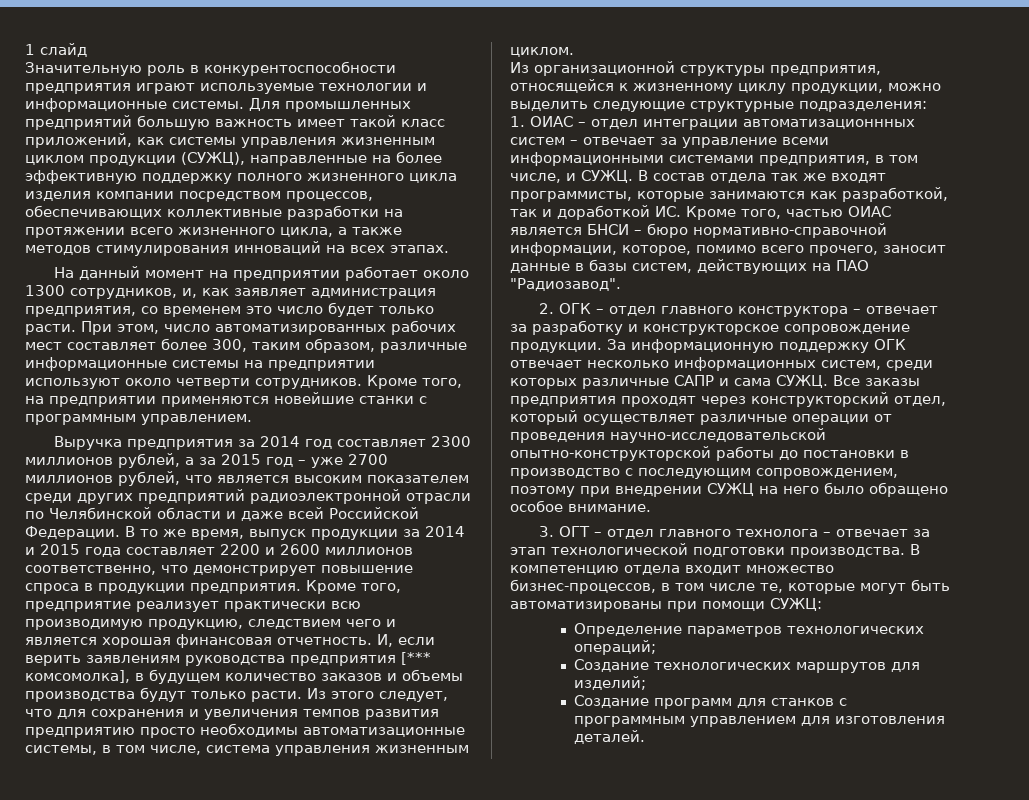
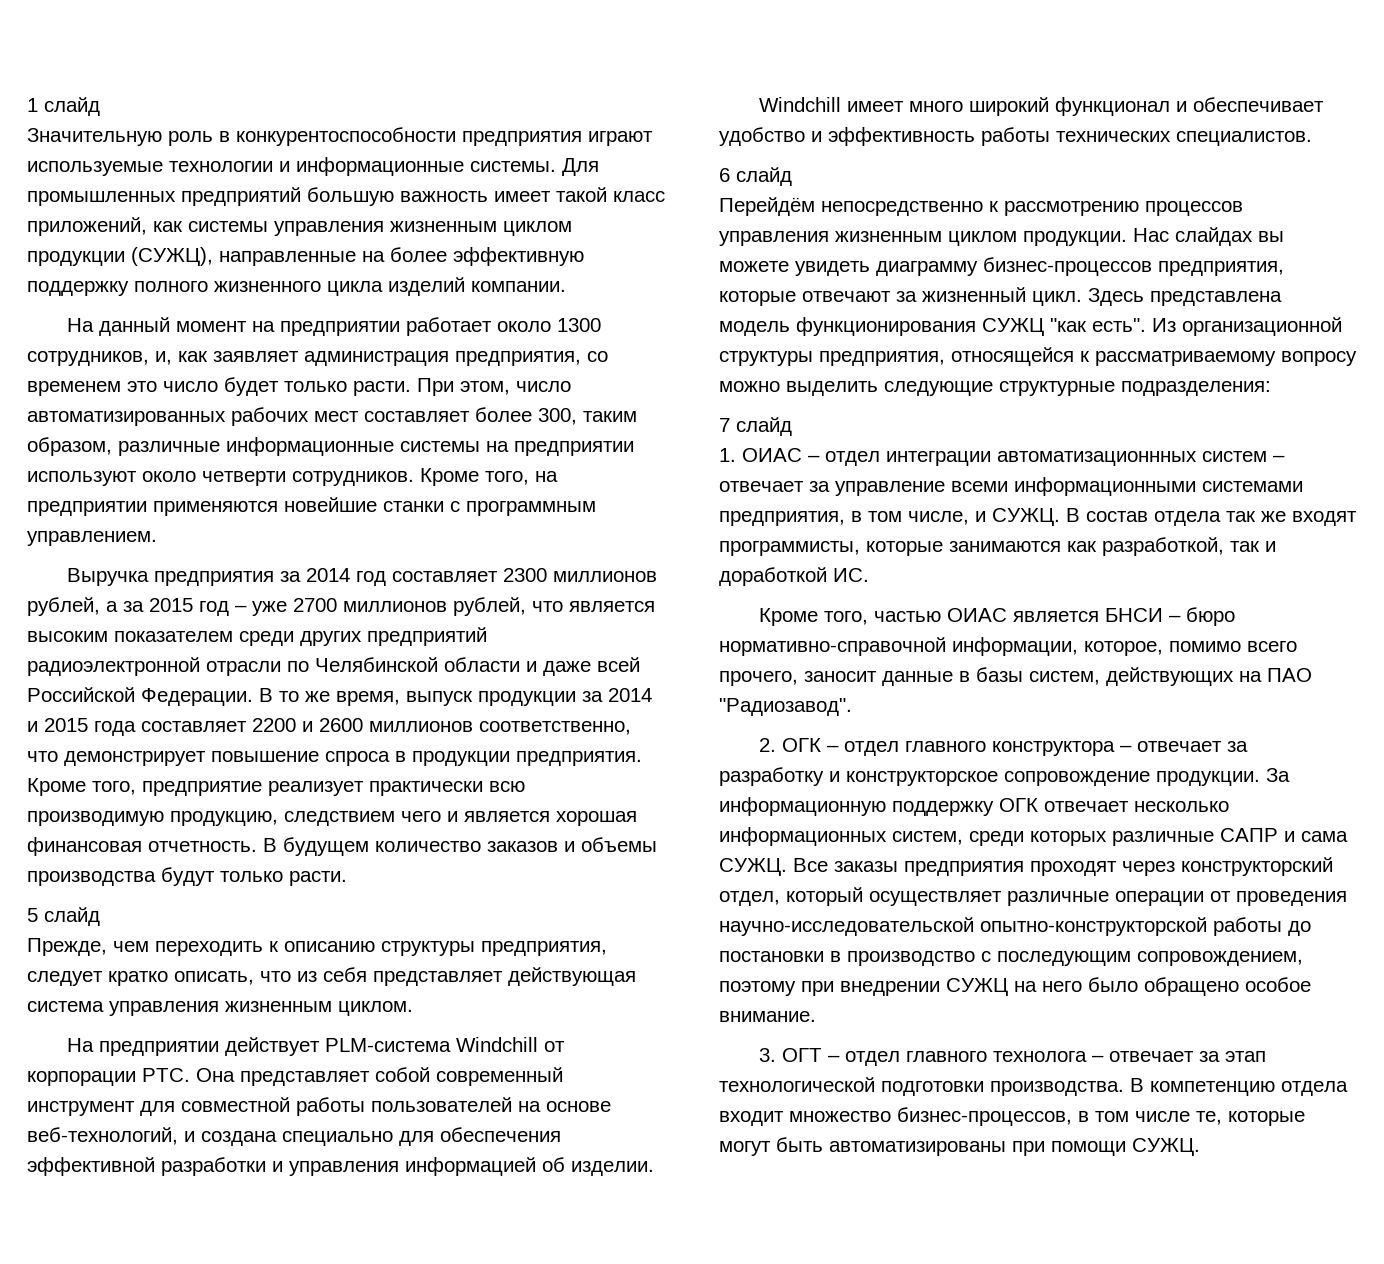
- Для промышленных предприятий большую важность имеет такой класс приложений, как системы управления жизненным циклом продукции (СУЖЦ), направленные на более эффективную поддержку полного жизненного цикла изделия компании посредством процессов, обеспечивающих коллективные разработки на протяжении всего жизненного цикла, а также методов стимулирования инноваций на всех этапах.
+ Для промышленных предприятий большую важность имеет такой класс приложений, как системы управления жизненным циклом продукции (СУЖЦ), направленные на более эффективную поддержку полного жизненного цикла изделий компании.
- И, если верить заявлениям руководства предприятия [*** комсомолка], в будущем количество заказов и объемы производства будут только расти. Из этого следует, что для сохранения и увеличения темпов развития предприятию просто необходимы автоматизационные системы, в том числе, система управления жизненным циклом.
- Из организационной структуры предприятия, относящейся к жизненному циклу продукции, можно выделить следующие структурные подразделения:
+ В будущем количество заказов и объемы производства будут только расти.
+ 5 слайд
+ Прежде, чем переходить к описанию структуры предприятия, следует кратко описать, что из себя представляет действующая система управления жизненным циклом.
+ На предприятии действует PLM-система Windchill от корпорации PTC. Она представляет собой современный инструмент для совместной работы пользователей на основе веб-технологий, и создана специально для обеспечения эффективной разработки и управления информацией об изделии.
+ Windchill имеет много широкий функционал и обеспечивает удобство и эффективность работы технических специалистов.
+ 6 слайд
+ Перейдём непосредственно к рассмотрению процессов управления жизненным циклом продукции. Нас слайдах вы можете увидеть диаграмму бизнес-процессов предприятия, которые отвечают за жизненный цикл. Здесь представлена модель функционирования СУЖЦ "как есть". Из организационной структуры предприятия, относящейся к рассматриваемому вопросу можно выделить следующие структурные подразделения:
+ 7 слайд
- В состав отдела так же входят программисты, которые занимаются как разработкой, так и доработкой ИС. Кроме того, частью ОИАС является БНСИ – бюро нормативно-справочной информации, которое, помимо всего прочего, заносит данные в базы систем, действующих на ПАО "Радиозавод".
+ В состав отдела так же входят программисты, которые занимаются как разработкой, так и доработкой ИС.
+ Кроме того, частью ОИАС является БНСИ – бюро нормативно-справочной информации, которое, помимо всего прочего, заносит данные в базы систем, действующих на ПАО "Радиозавод".
- В компетенцию отдела входит множество бизнес-процессов, в том числе те, которые могут быть автоматизированы при помощи СУЖЦ:
- Определение параметров технологических операций;
- Создание технологических маршрутов для изделий;
- Создание программ для станков с программным управлением для изготовления деталей.
+ В компетенцию отдела входит множество бизнес-процессов, в том числе те, которые могут быть автоматизированы при помощи СУЖЦ.

